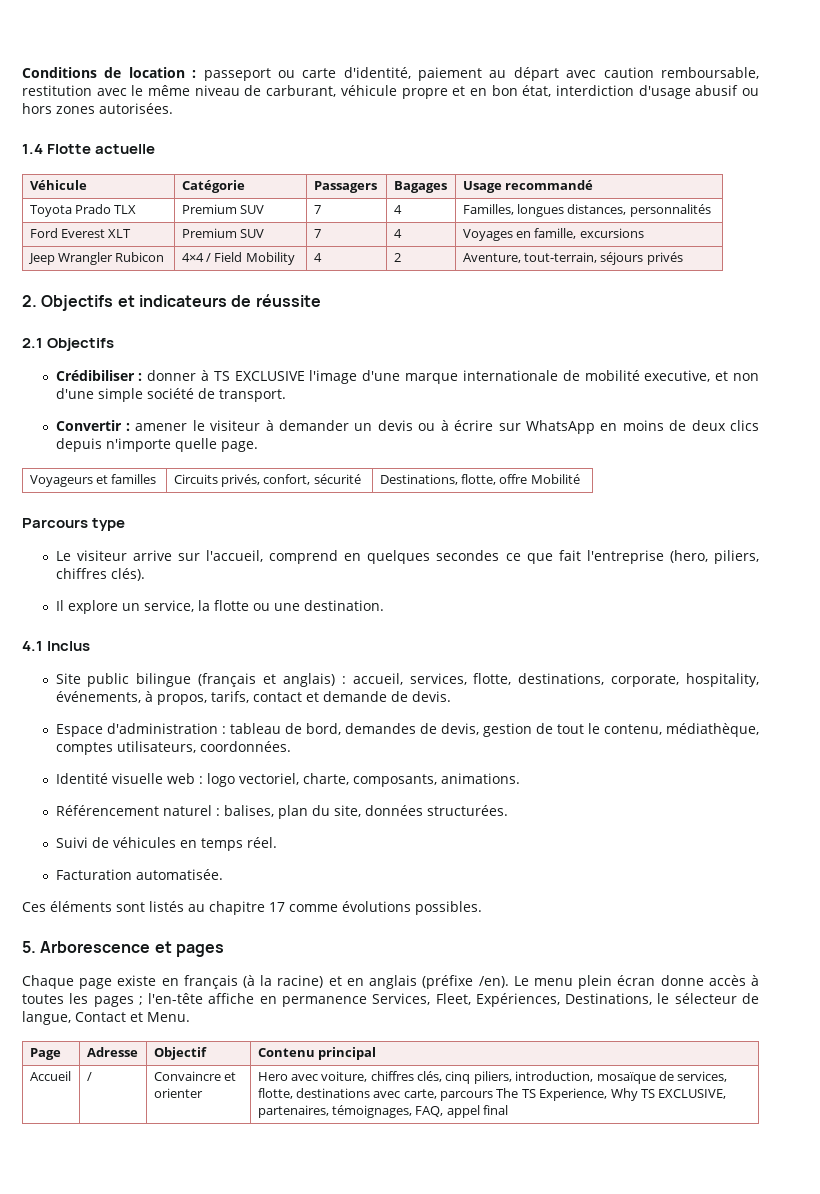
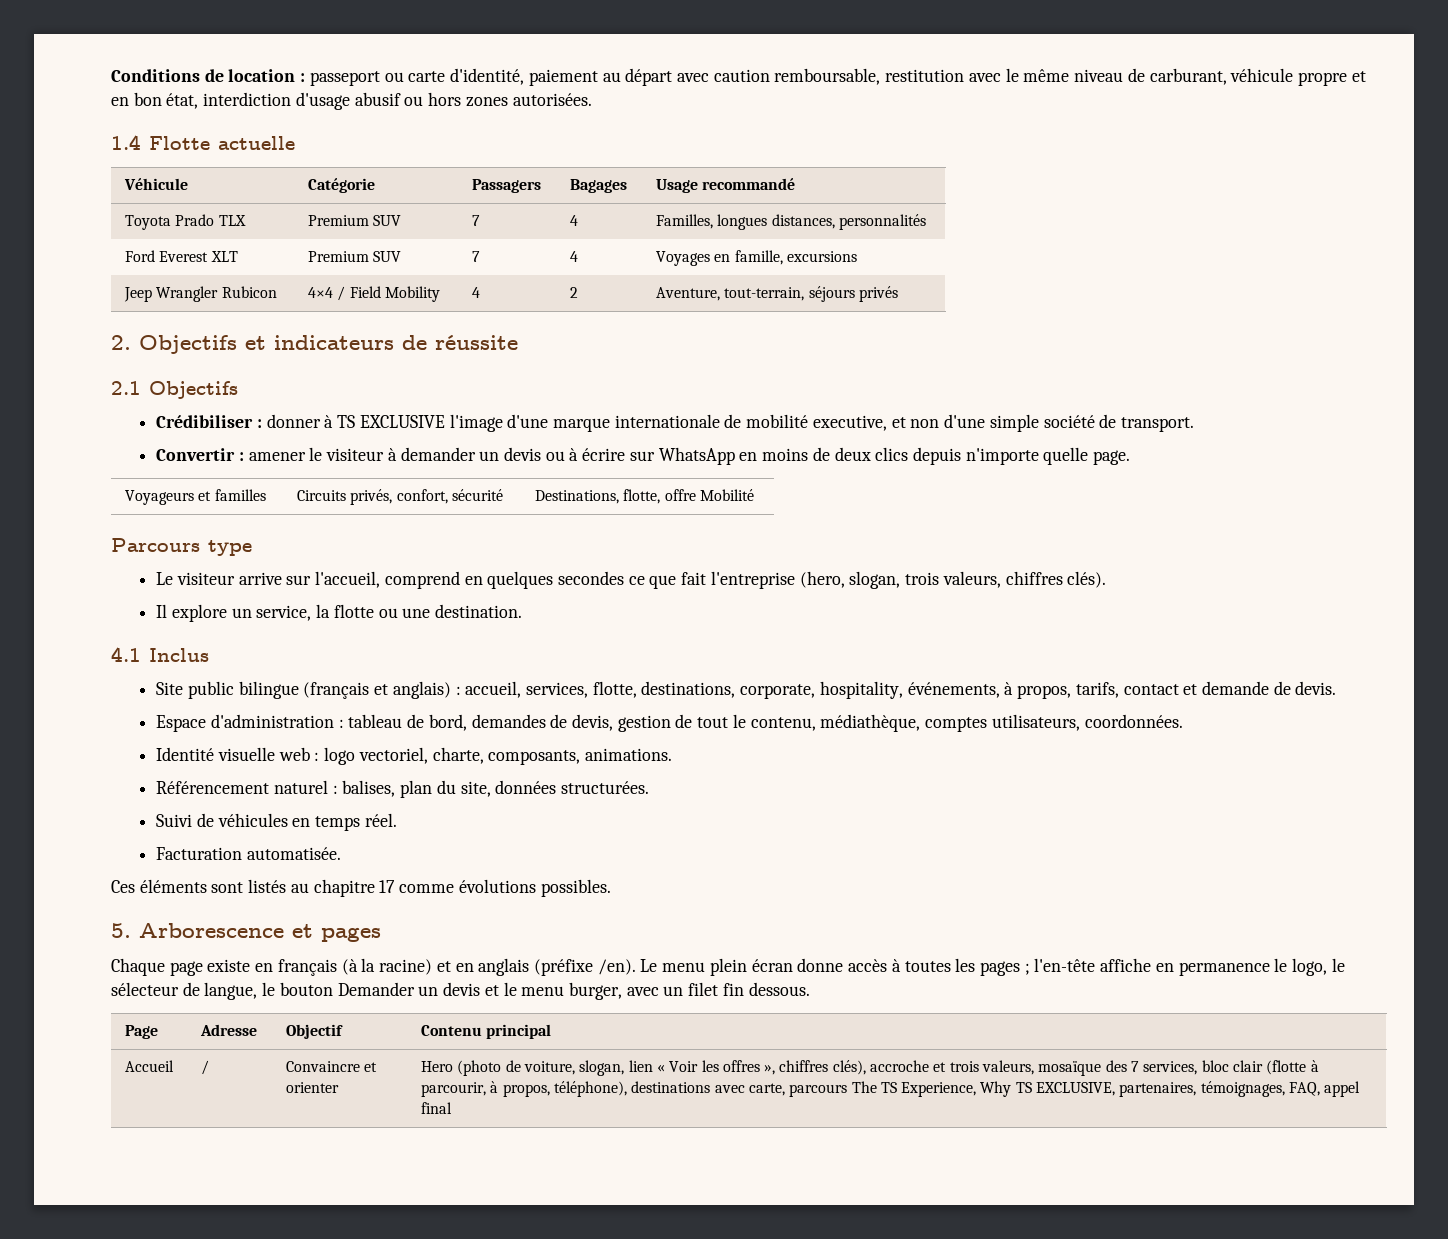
- Le visiteur arrive sur l'accueil, comprend en quelques secondes ce que fait l'entreprise (hero, piliers, chiffres clés).
+ Le visiteur arrive sur l'accueil, comprend en quelques secondes ce que fait l'entreprise (hero, slogan, trois valeurs, chiffres clés).
- Le menu plein écran donne accès à toutes les pages ; l'en-tête affiche en permanence Services, Fleet, Expériences, Destinations, le sélecteur de langue, Contact et Menu.
+ Le menu plein écran donne accès à toutes les pages ; l'en-tête affiche en permanence le logo, le sélecteur de langue, le bouton Demander un devis et le menu burger, avec un filet fin dessous.
- Hero avec voiture, chiffres clés, cinq piliers, introduction, mosaïque de services, flotte, destinations avec carte, parcours The TS Experience, Why TS EXCLUSIVE, partenaires, témoignages, FAQ, appel final
+ Hero (photo de voiture, slogan, lien « Voir les offres », chiffres clés), accroche et trois valeurs, mosaïque des 7 services, bloc clair (flotte à parcourir, à propos, téléphone), destinations avec carte, parcours The TS Experience, Why TS EXCLUSIVE, partenaires, témoignages, FAQ, appel final

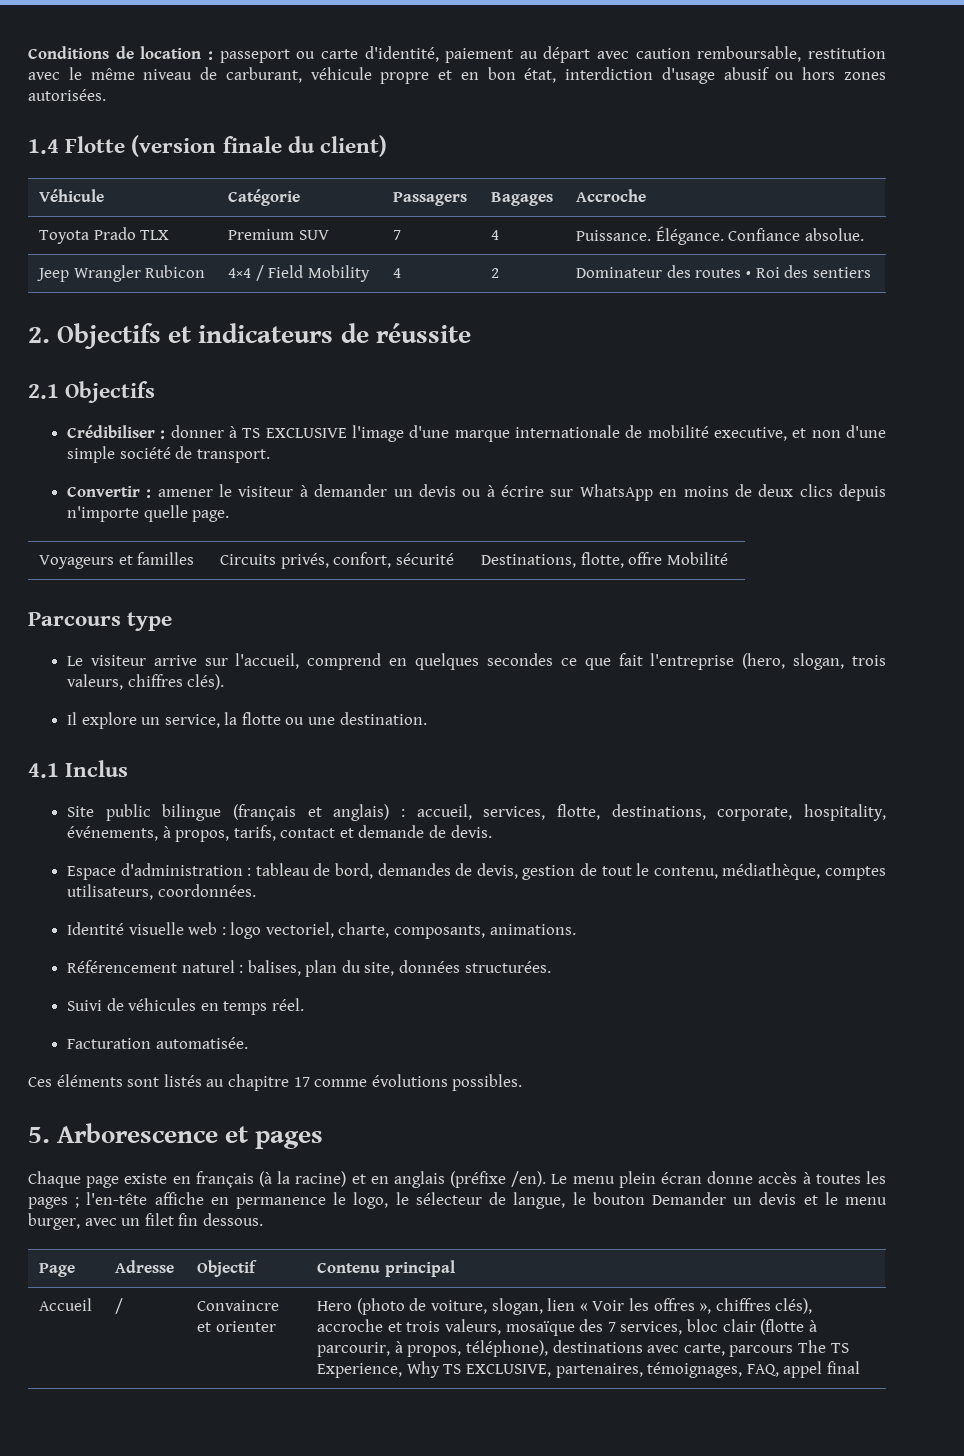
- 1.4 Flotte actuelle
+ 1.4 Flotte (version finale du client)
- Véhicule | Catégorie | Passagers | Bagages | Usage recommandé
+ Véhicule | Catégorie | Passagers | Bagages | Accroche
- Toyota Prado TLX | Premium SUV | 7 | 4 | Familles, longues distances, personnalités
- Ford Everest XLT | Premium SUV | 7 | 4 | Voyages en famille, excursions
+ Toyota Prado TLX | Premium SUV | 7 | 4 | Puissance. Élégance. Confiance absolue.
- Jeep Wrangler Rubicon | 4×4 / Field Mobility | 4 | 2 | Aventure, tout-terrain, séjours privés
+ Jeep Wrangler Rubicon | 4×4 / Field Mobility | 4 | 2 | Dominateur des routes • Roi des sentiers

